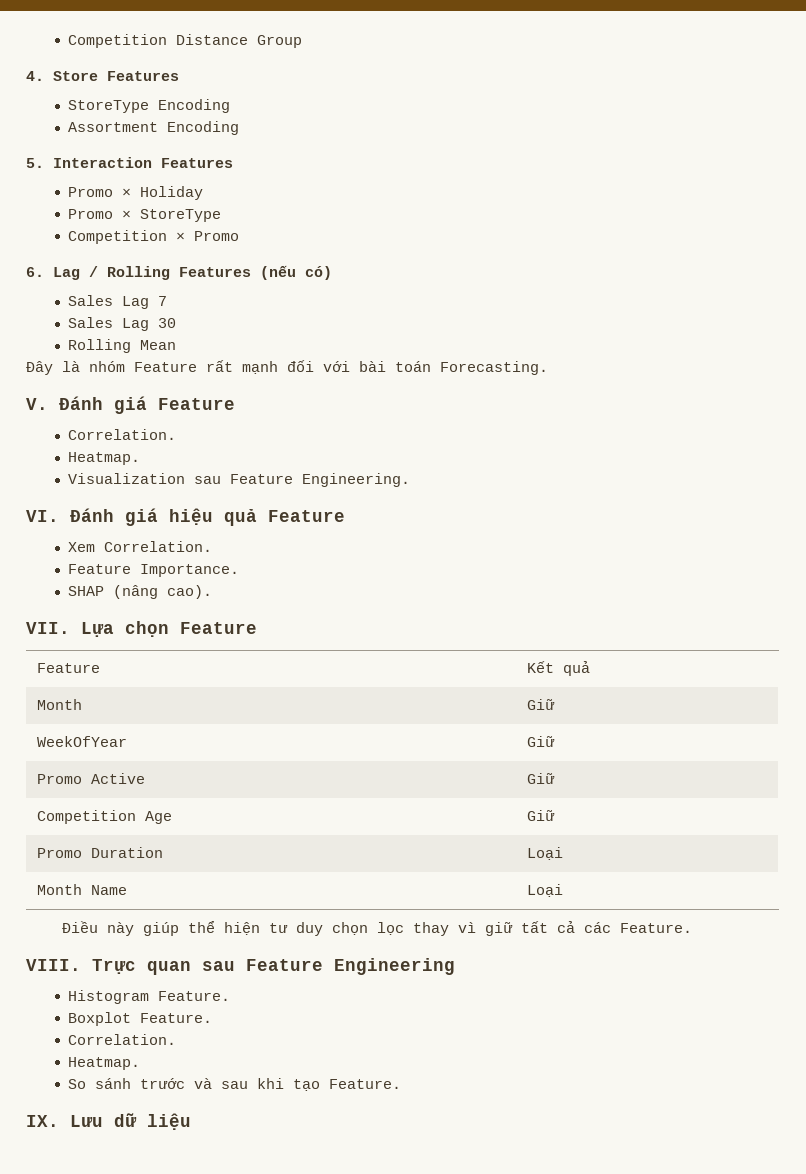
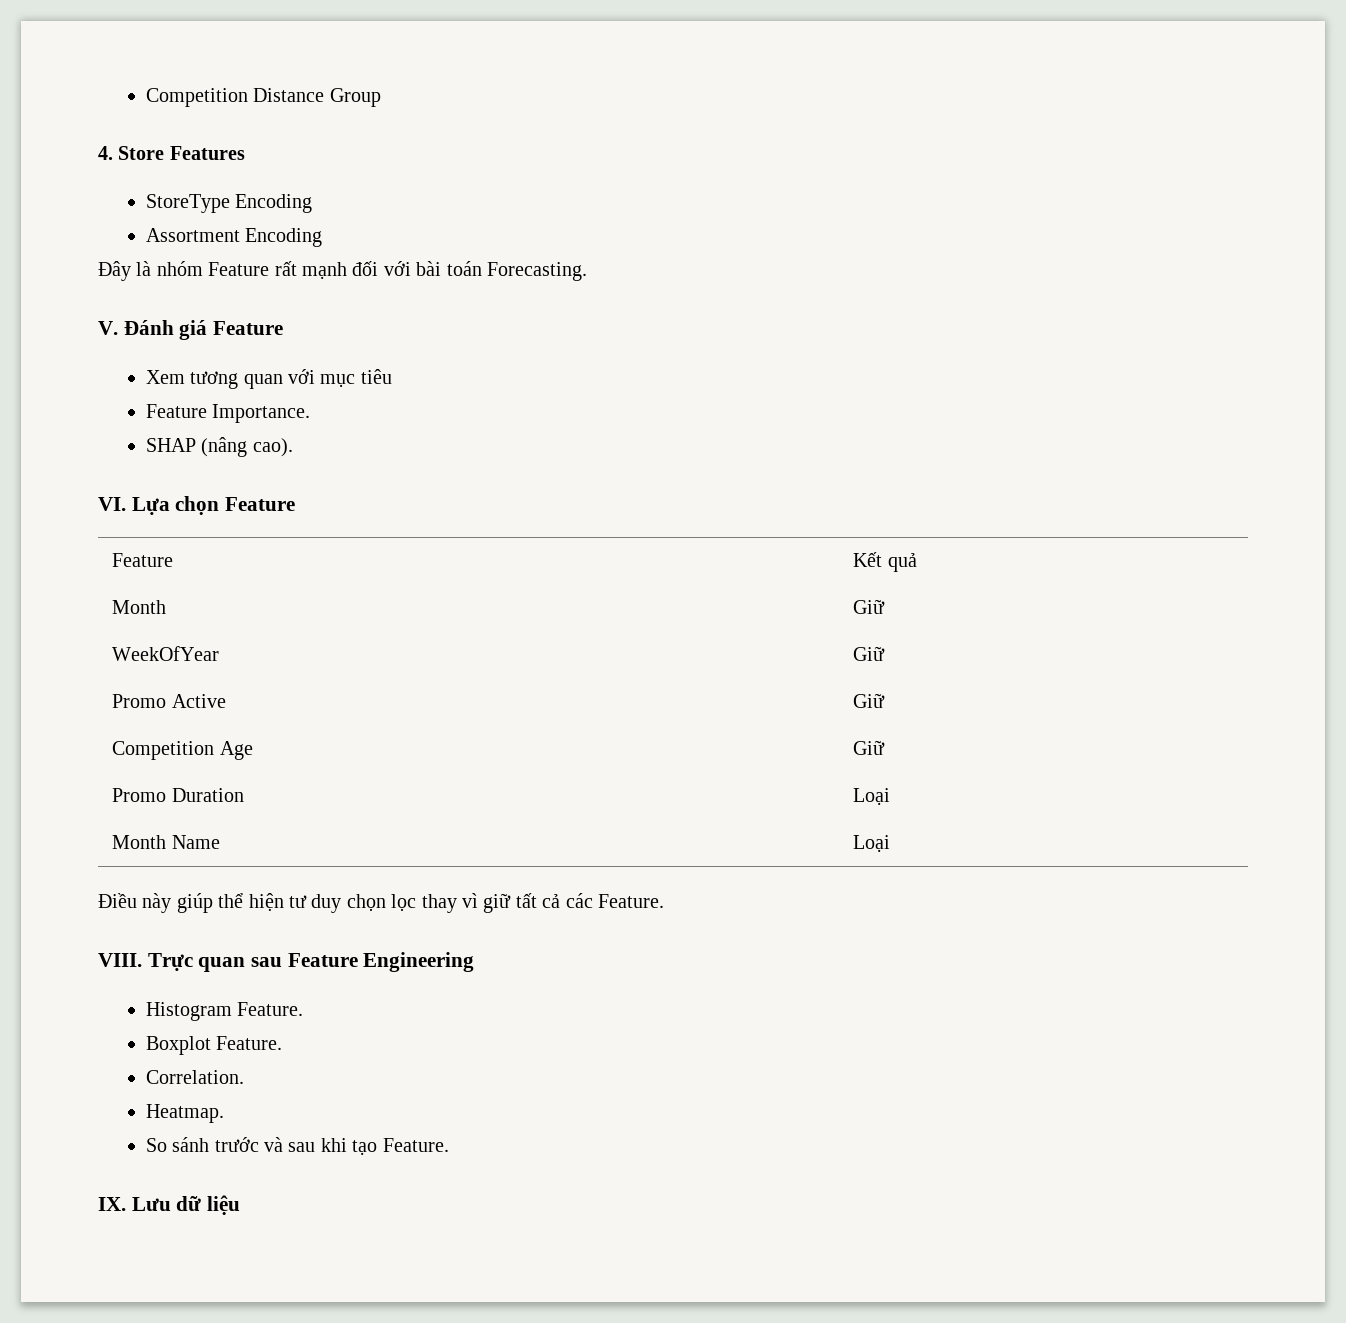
- 5. Interaction Features
- Promo × Holiday
- Promo × StoreType
- Competition × Promo
- 6. Lag / Rolling Features (nếu có)
- Sales Lag 7
- Sales Lag 30
- Rolling Mean
  V. Đánh giá Feature
- Correlation.
- Heatmap.
- Visualization sau Feature Engineering.
- VI. Đánh giá hiệu quả Feature
- Xem Correlation.
+ Xem tương quan với mục tiêu
- VII. Lựa chọn Feature
+ VI. Lựa chọn Feature

